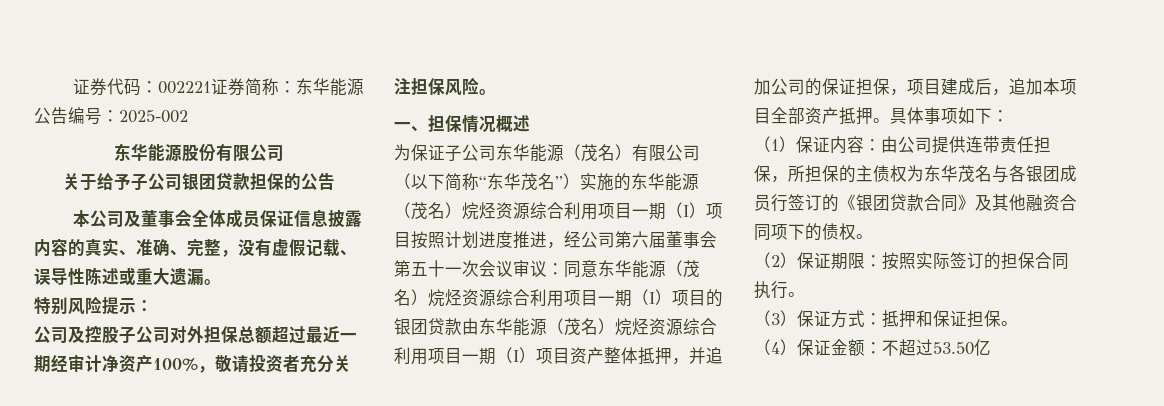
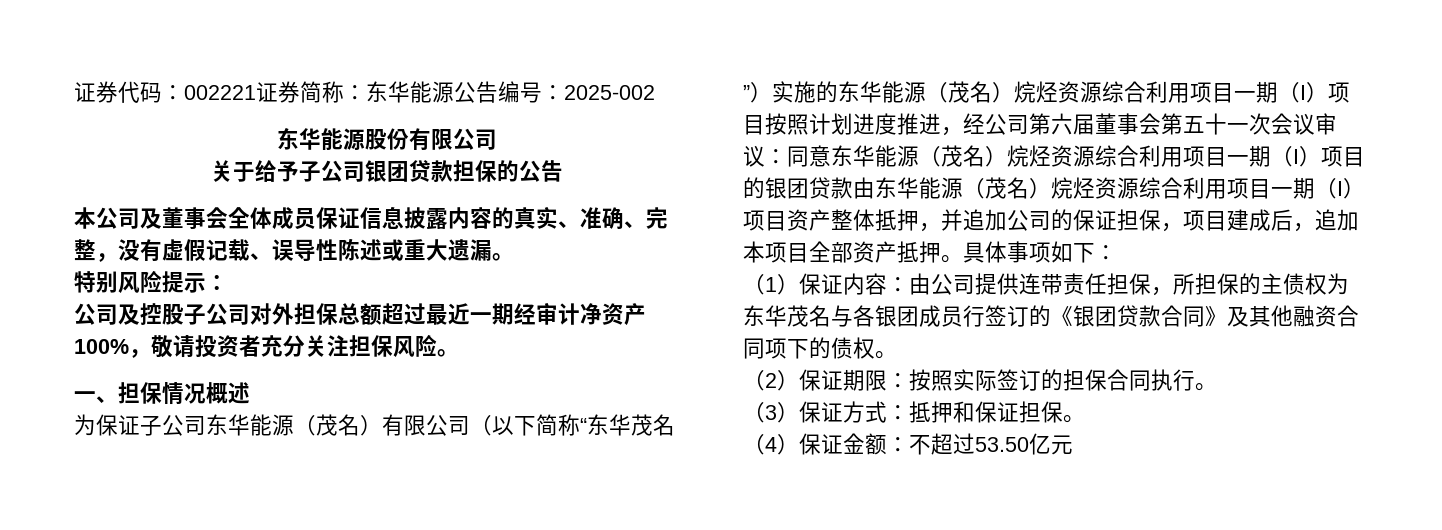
- （4）保证金额：不超过53.50亿
+ （4）保证金额：不超过53.50亿元

